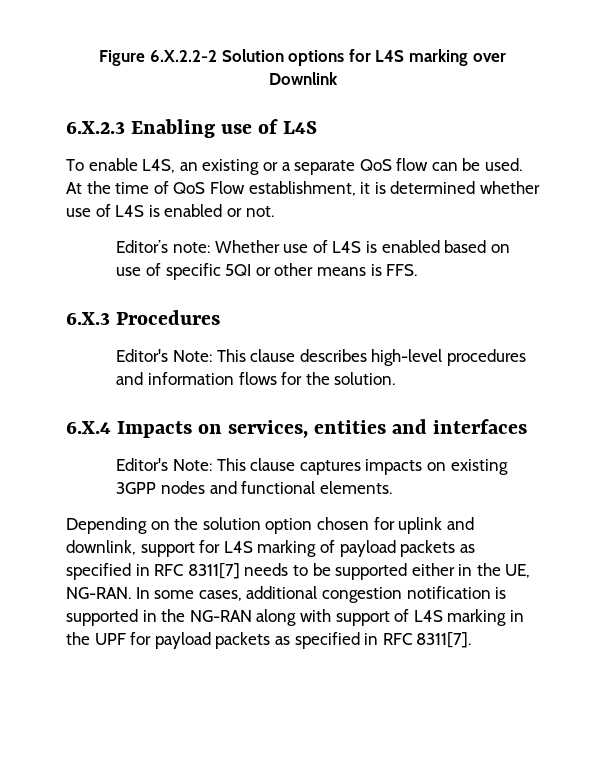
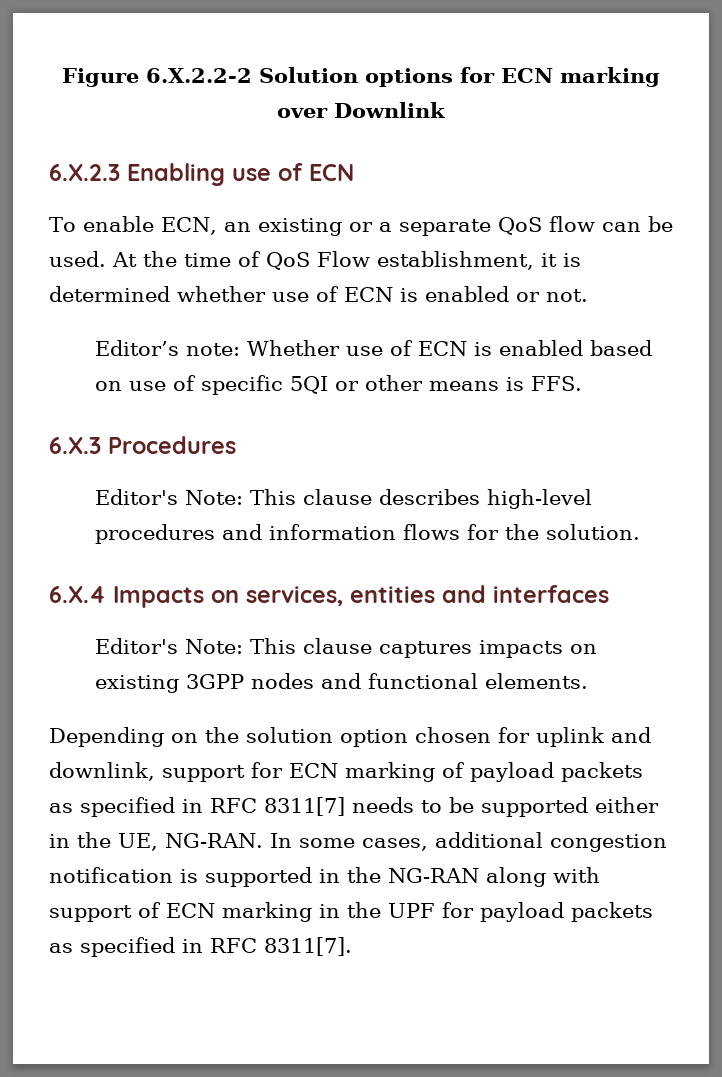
- Figure 6.X.2.2-2 Solution options for L4S marking over Downlink
+ Figure 6.X.2.2-2 Solution options for ECN marking over Downlink
- 6.X.2.3 Enabling use of L4S
+ 6.X.2.3 Enabling use of ECN
- To enable L4S, an existing or a separate QoS flow can be used.
+ To enable ECN, an existing or a separate QoS flow can be used.
- At the time of QoS Flow establishment, it is determined whether use of L4S is enabled or not.
+ At the time of QoS Flow establishment, it is determined whether use of ECN is enabled or not.
- Editor’s note: Whether use of L4S is enabled based on use of specific 5QI or other means is FFS.
+ Editor’s note: Whether use of ECN is enabled based on use of specific 5QI or other means is FFS.
- Depending on the solution option chosen for uplink and downlink, support for L4S marking of payload packets as specified in RFC 8311[7] needs to be supported either in the UE, NG-RAN.
+ Depending on the solution option chosen for uplink and downlink, support for ECN marking of payload packets as specified in RFC 8311[7] needs to be supported either in the UE, NG-RAN.
- In some cases, additional congestion notification is supported in the NG-RAN along with support of L4S marking in the UPF for payload packets as specified in RFC 8311[7].
+ In some cases, additional congestion notification is supported in the NG-RAN along with support of ECN marking in the UPF for payload packets as specified in RFC 8311[7].

